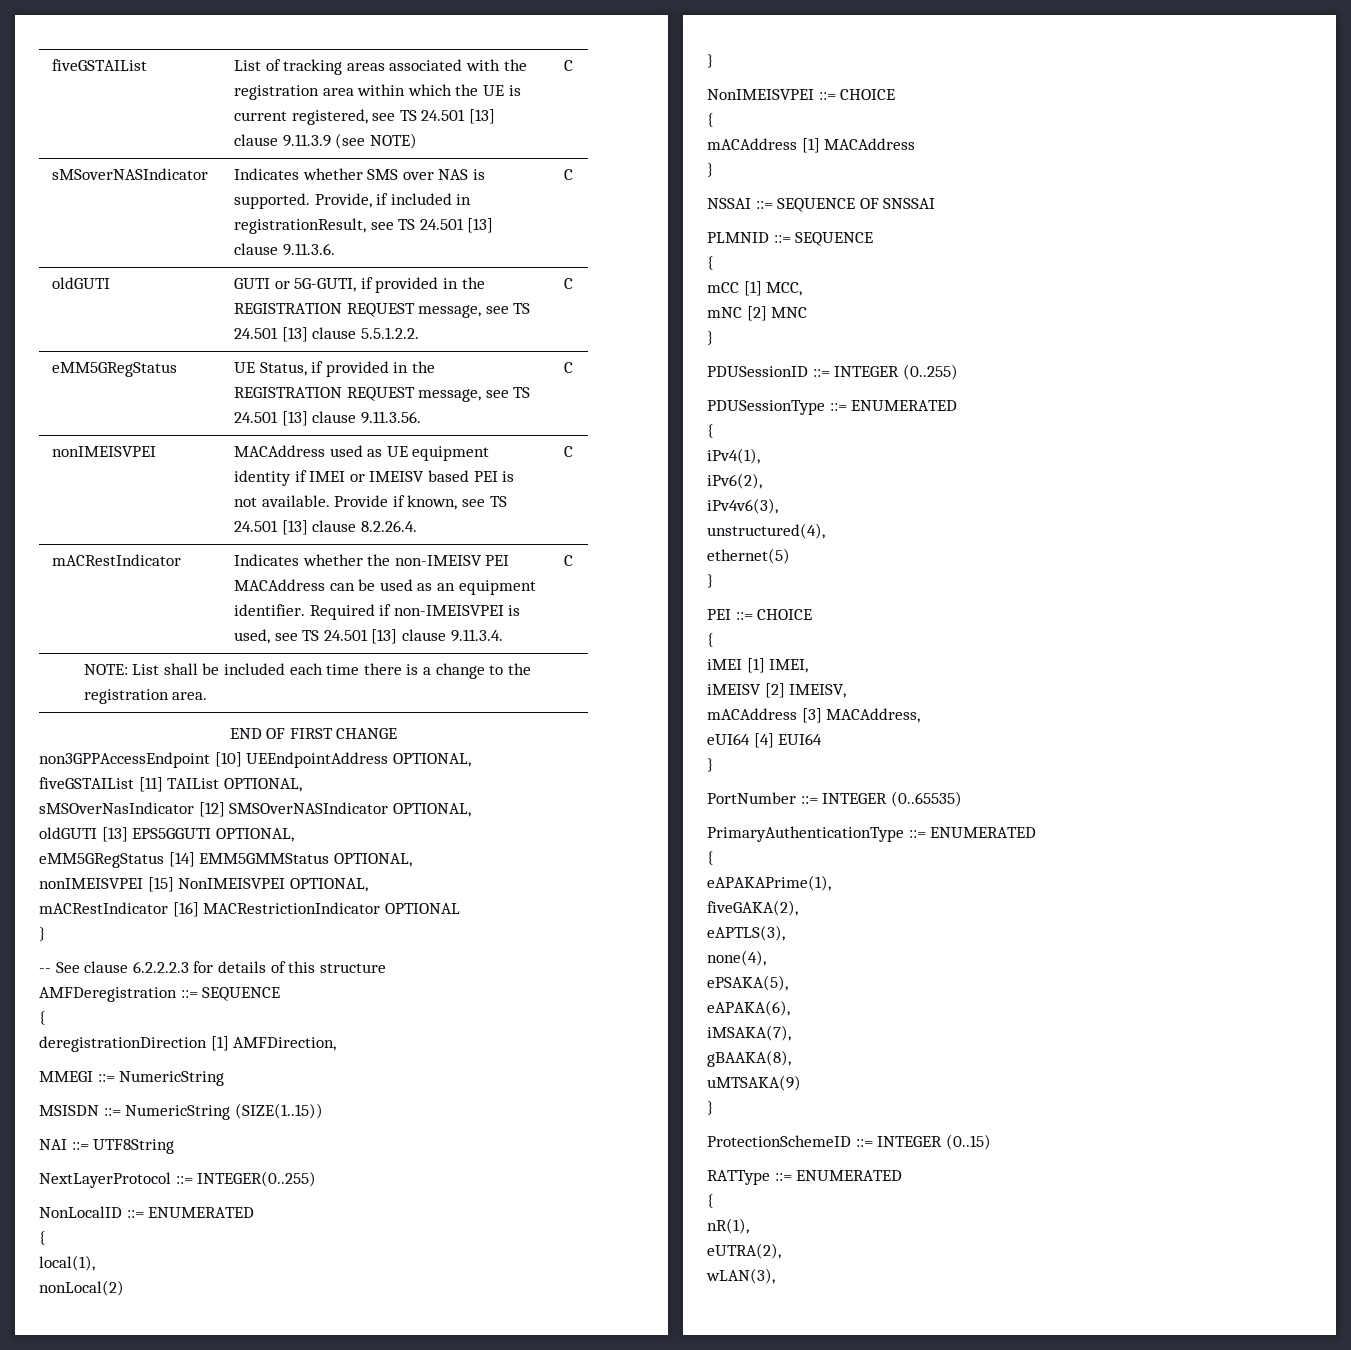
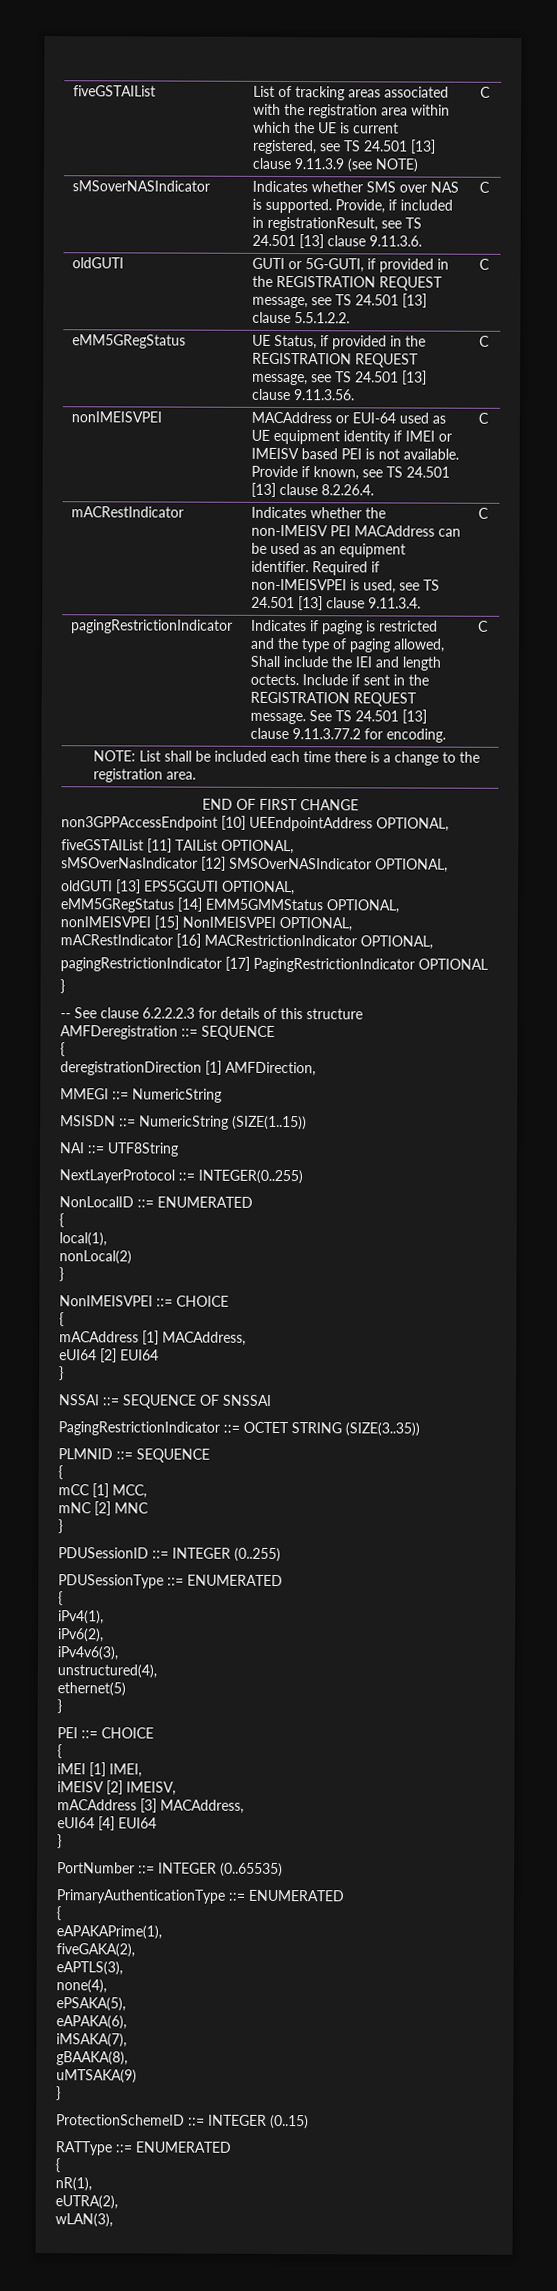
- nonIMEISVPEI | MACAddress used as UE equipment identity if IMEI or IMEISV based PEI is not available. Provide if known, see TS 24.501 [13] clause 8.2.26.4. | C
+ nonIMEISVPEI | MACAddress or EUI-64 used as UE equipment identity if IMEI or IMEISV based PEI is not available. Provide if known, see TS 24.501 [13] clause 8.2.26.4. | C
+ pagingRestrictionIndicator | Indicates if paging is restricted and the type of paging allowed, Shall include the IEI and length octects. Include if sent in the REGISTRATION REQUEST message. See TS 24.501 [13] clause 9.11.3.77.2 for encoding. | C
- mACRestIndicator [16] MACRestrictionIndicator OPTIONAL
+ mACRestIndicator [16] MACRestrictionIndicator OPTIONAL,
+ pagingRestrictionIndicator [17] PagingRestrictionIndicator OPTIONAL
- mACAddress [1] MACAddress
+ mACAddress [1] MACAddress,
+ eUI64 [2] EUI64
+ PagingRestrictionIndicator ::= OCTET STRING (SIZE(3..35))

